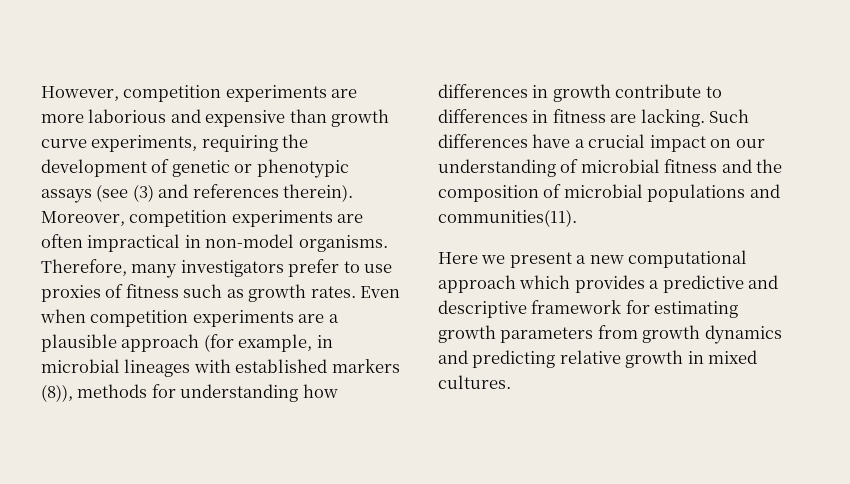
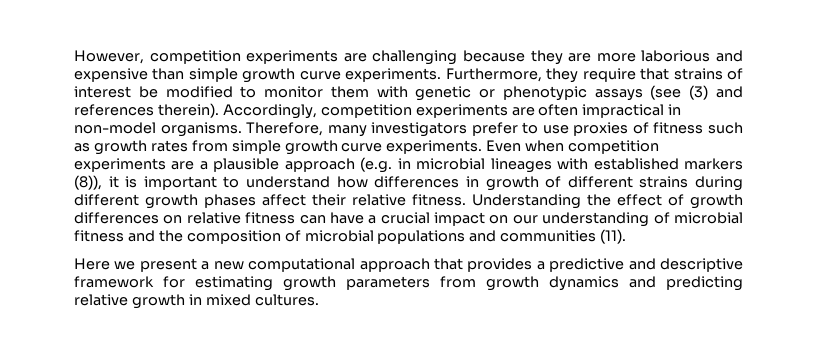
- However, competition experiments are more laborious and expensive than growth curve experiments, requiring the development of genetic or phenotypic assays (see (3) and references therein).
+ However, competition experiments are challenging because they are more laborious and expensive than simple growth curve experiments. Furthermore, they require that strains of interest be modified to monitor them with genetic or phenotypic assays (see (3) and references therein).
- Moreover, competition experiments are often impractical in non-model organisms.
+ Accordingly, competition experiments are often impractical in non-model organisms.
- Therefore, many investigators prefer to use proxies of fitness such as growth rates.
+ Therefore, many investigators prefer to use proxies of fitness such as growth rates from simple growth curve experiments.
- Even when competition experiments are a plausible approach (for example, in microbial lineages with established markers (8)), methods for understanding how differences in growth contribute to differences in fitness are lacking. Such differences have a crucial impact on our understanding of microbial fitness and the composition of microbial populations and communities(11).
+ Even when competition experiments are a plausible approach (e.g. in microbial lineages with established markers (8)), it is important to understand how differences in growth of different strains during different growth phases affect their relative fitness. Understanding the effect of growth differences on relative fitness can have a crucial impact on our understanding of microbial fitness and the composition of microbial populations and communities (11).
- Here we present a new computational approach which provides a predictive and descriptive framework for estimating growth parameters from growth dynamics and predicting relative growth in mixed cultures.
+ Here we present a new computational approach that provides a predictive and descriptive framework for estimating growth parameters from growth dynamics and predicting relative growth in mixed cultures.

